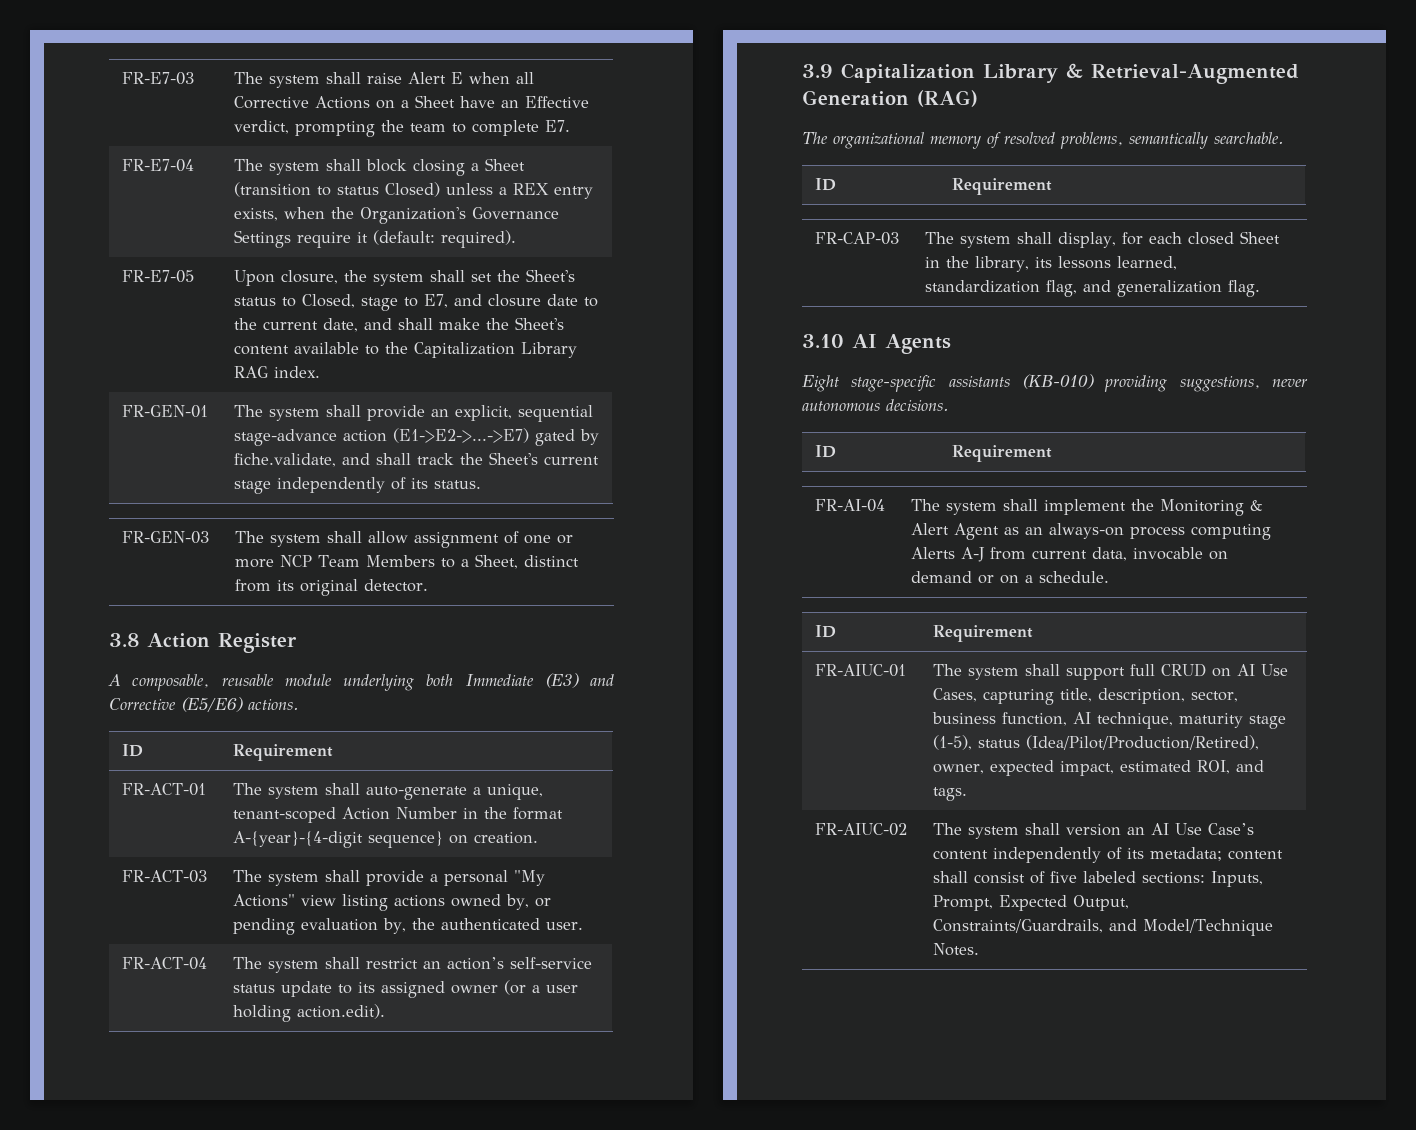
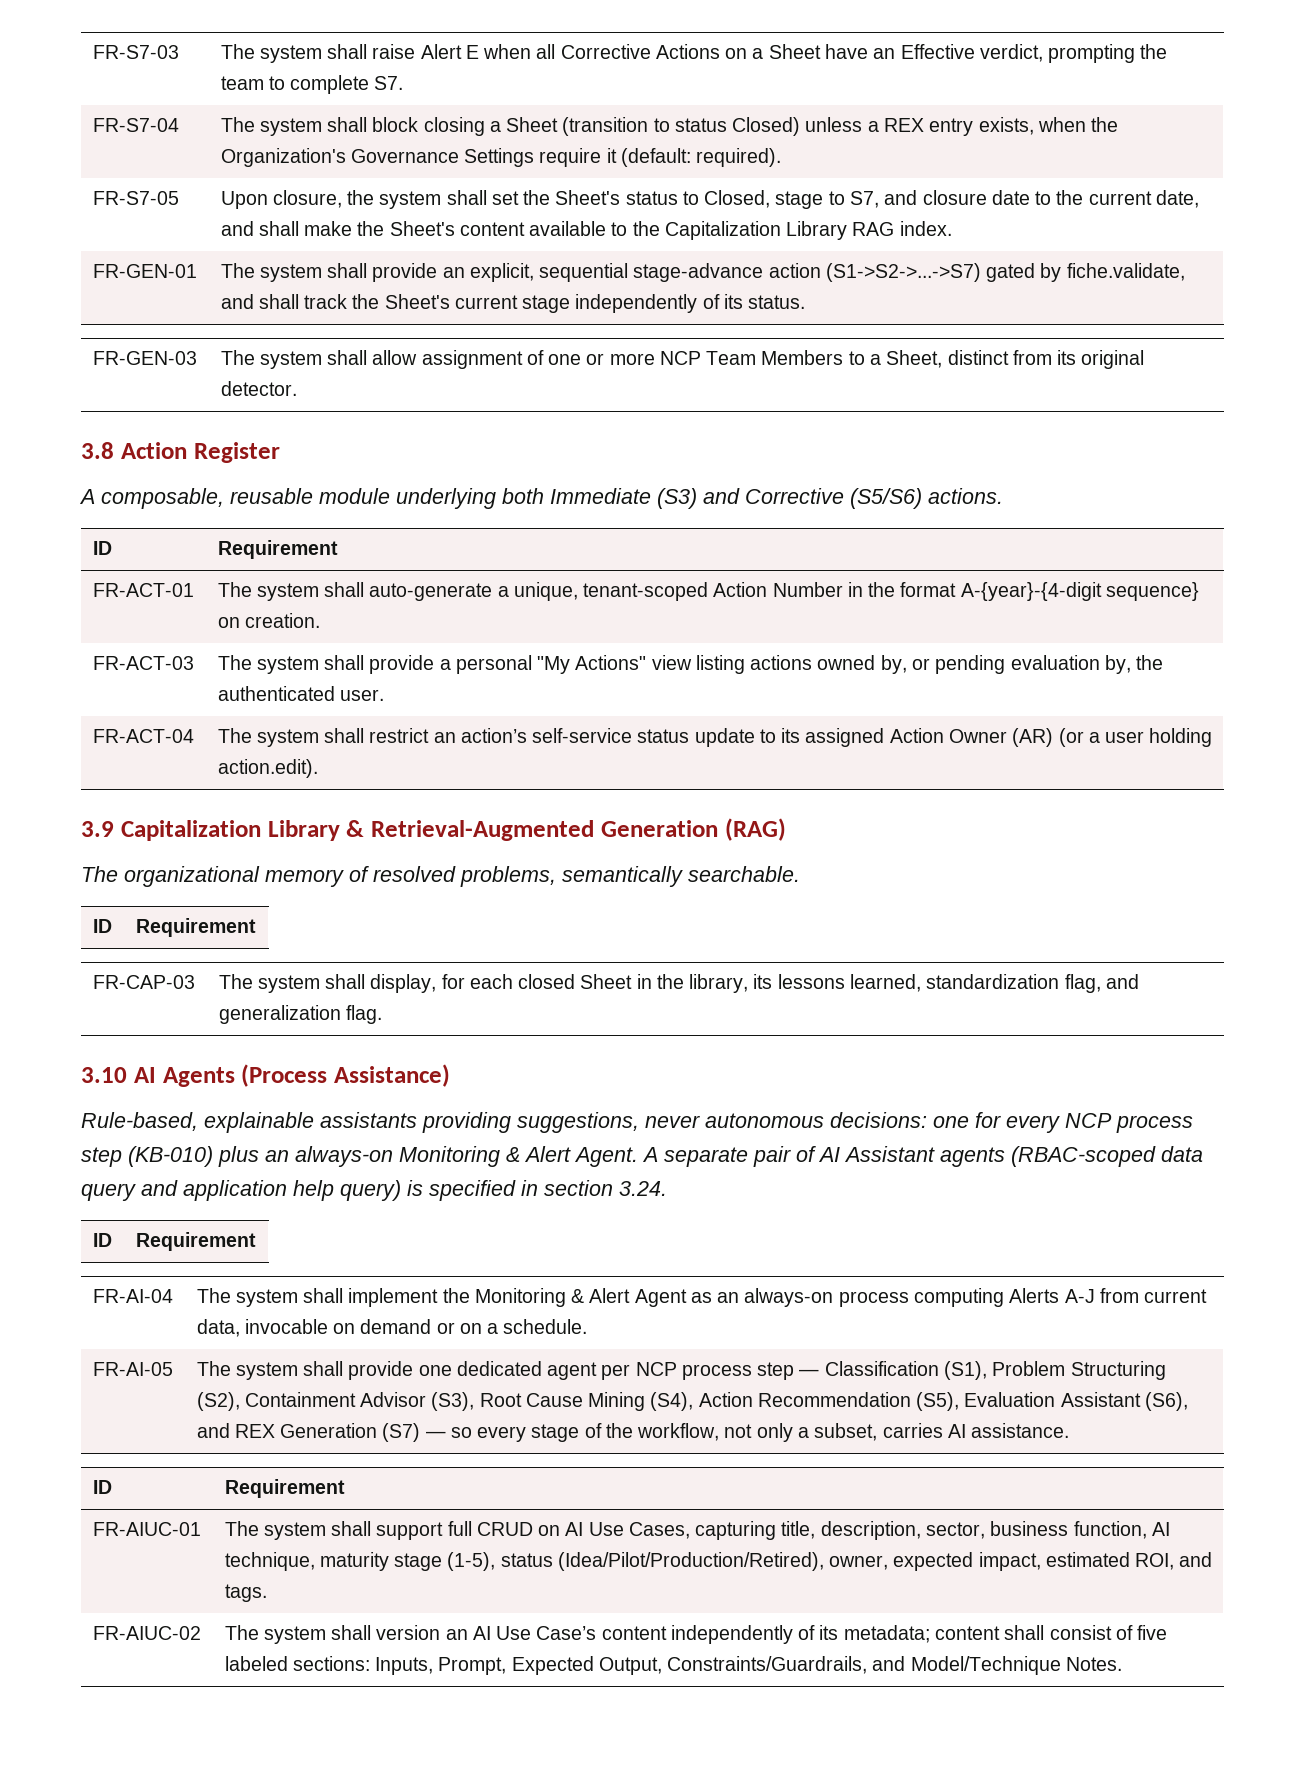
- FR-E7-03 | The system shall raise Alert E when all Corrective Actions on a Sheet have an Effective verdict, prompting the team to complete E7.
- FR-E7-04 | The system shall block closing a Sheet (transition to status Closed) unless a REX entry exists, when the Organization's Governance Settings require it (default: required).
+ FR-S7-03 | The system shall raise Alert E when all Corrective Actions on a Sheet have an Effective verdict, prompting the team to complete S7.
+ FR-S7-04 | The system shall block closing a Sheet (transition to status Closed) unless a REX entry exists, when the Organization's Governance Settings require it (default: required).
- FR-E7-05 | Upon closure, the system shall set the Sheet's status to Closed, stage to E7, and closure date to the current date, and shall make the Sheet's content available to the Capitalization Library RAG index.
+ FR-S7-05 | Upon closure, the system shall set the Sheet's status to Closed, stage to S7, and closure date to the current date, and shall make the Sheet's content available to the Capitalization Library RAG index.
- FR-GEN-01 | The system shall provide an explicit, sequential stage-advance action (E1->E2->...->E7) gated by fiche.validate, and shall track the Sheet's current stage independently of its status.
+ FR-GEN-01 | The system shall provide an explicit, sequential stage-advance action (S1->S2->...->S7) gated by fiche.validate, and shall track the Sheet's current stage independently of its status.
- A composable, reusable module underlying both Immediate (E3) and Corrective (E5/E6) actions.
+ A composable, reusable module underlying both Immediate (S3) and Corrective (S5/S6) actions.
- FR-ACT-04 | The system shall restrict an action’s self-service status update to its assigned owner (or a user holding action.edit).
+ FR-ACT-04 | The system shall restrict an action’s self-service status update to its assigned Action Owner (AR) (or a user holding action.edit).
- 3.10 AI Agents
- Eight stage-specific assistants (KB-010) providing suggestions, never autonomous decisions.
+ 3.10 AI Agents (Process Assistance)
+ Rule-based, explainable assistants providing suggestions, never autonomous decisions: one for every NCP process step (KB-010) plus an always-on Monitoring & Alert Agent. A separate pair of AI Assistant agents (RBAC-scoped data query and application help query) is specified in section 3.24.
+ FR-AI-05 | The system shall provide one dedicated agent per NCP process step — Classification (S1), Problem Structuring (S2), Containment Advisor (S3), Root Cause Mining (S4), Action Recommendation (S5), Evaluation Assistant (S6), and REX Generation (S7) — so every stage of the workflow, not only a subset, carries AI assistance.

